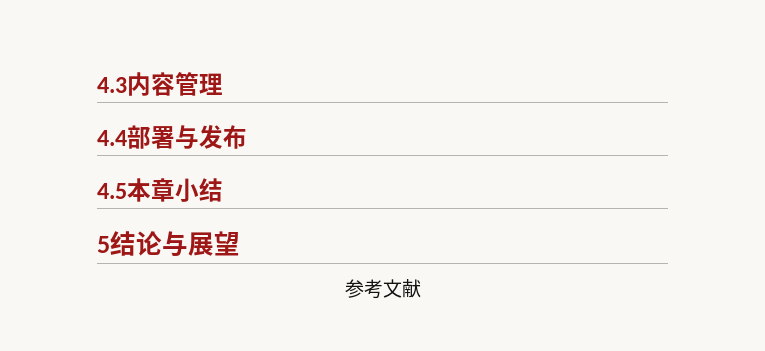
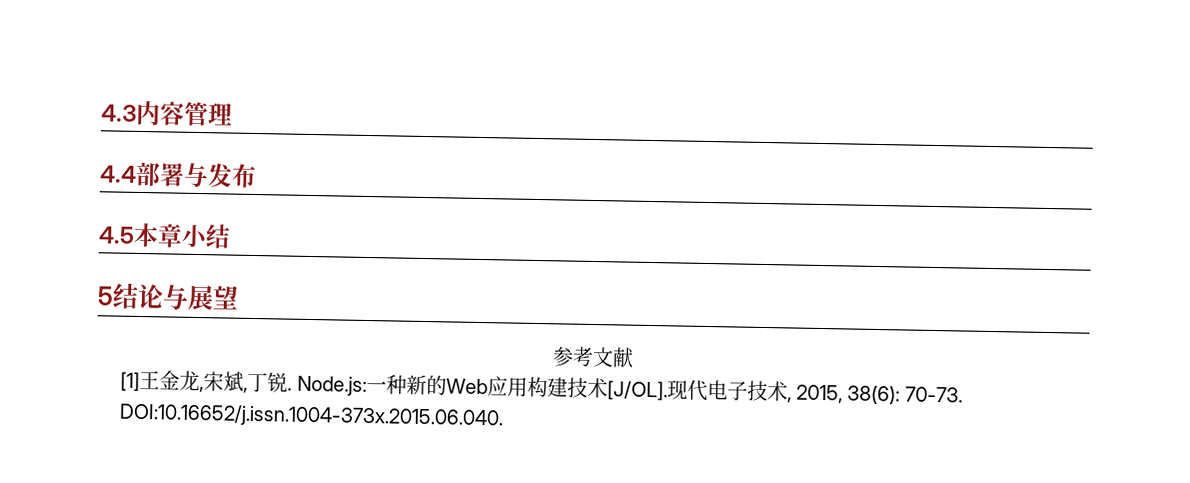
+ [1]王金龙,宋斌,丁锐. Node.js:一种新的Web应用构建技术[J/OL].现代电子技术, 2015, 38(6): 70-73. DOI:10.16652/j.issn.1004-373x.2015.06.040.

